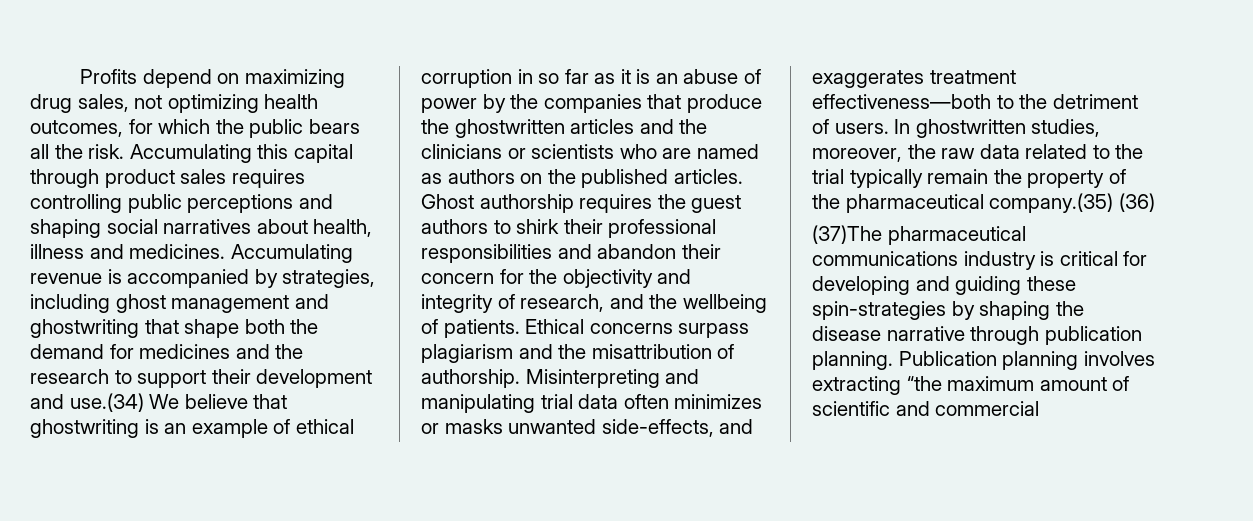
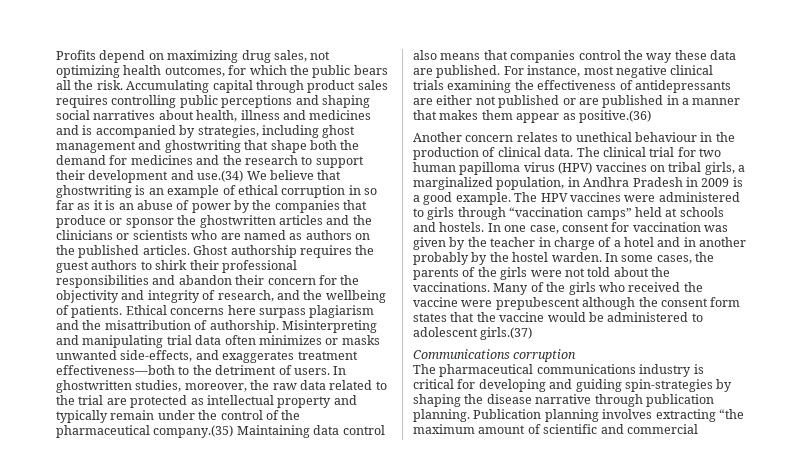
- Accumulating this capital through product sales requires controlling public perceptions and shaping social narratives about health, illness and medicines. Accumulating revenue is accompanied by strategies, including ghost management and ghostwriting that shape both the demand for medicines and the research to support their development and use.(34) We believe that ghostwriting is an example of ethical corruption in so far as it is an abuse of power by the companies that produce the ghostwritten articles and the clinicians or scientists who are named as authors on the published articles.
+ Accumulating capital through product sales requires controlling public perceptions and shaping social narratives about health, illness and medicines and is accompanied by strategies, including ghost management and ghostwriting that shape both the demand for medicines and the research to support their development and use.(34) We believe that ghostwriting is an example of ethical corruption in so far as it is an abuse of power by the companies that produce or sponsor the ghostwritten articles and the clinicians or scientists who are named as authors on the published articles.
- Ethical concerns surpass plagiarism and the misattribution of authorship.
+ Ethical concerns here surpass plagiarism and the misattribution of authorship.
- In ghostwritten studies, moreover, the raw data related to the trial typically remain the property of the pharmaceutical company.(35) (36)
- (37)The pharmaceutical communications industry is critical for developing and guiding these spin-strategies by shaping the disease narrative through publication planning.
+ In ghostwritten studies, moreover, the raw data related to the trial are protected as intellectual property and typically remain under the control of the pharmaceutical company.(35) Maintaining data control also means that companies control the way these data are published. For instance, most negative clinical trials examining the effectiveness of antidepressants are either not published or are published in a manner that makes them appear as positive.(36)
+ Another concern relates to unethical behaviour in the production of clinical data. The clinical trial for two human papilloma virus (HPV) vaccines on tribal girls, a marginalized population, in Andhra Pradesh in 2009 is a good example. The HPV vaccines were administered to girls through “vaccination camps” held at schools and hostels. In one case, consent for vaccination was given by the teacher in charge of a hotel and in another probably by the hostel warden. In some cases, the parents of the girls were not told about the vaccinations. Many of the girls who received the vaccine were prepubescent although the consent form states that the vaccine would be administered to adolescent girls.(37)
+ Communications corruption
+ The pharmaceutical communications industry is critical for developing and guiding spin-strategies by shaping the disease narrative through publication planning.

